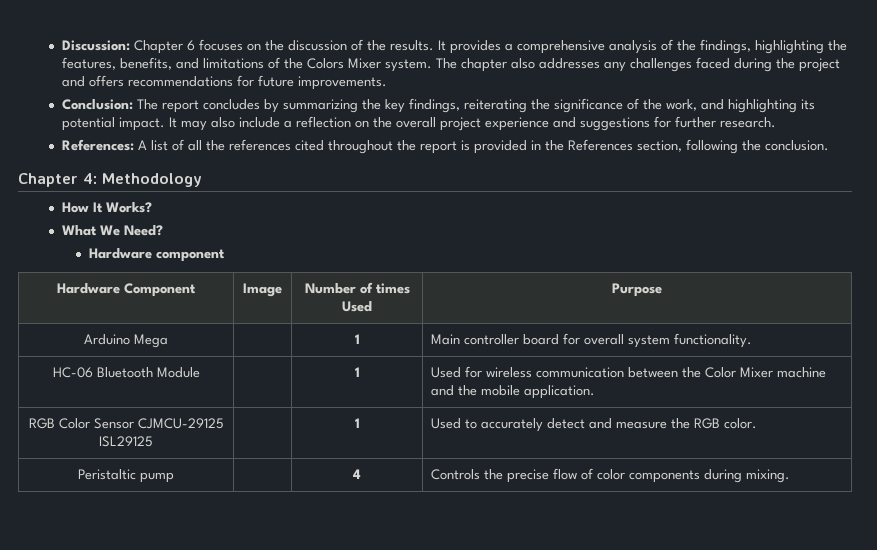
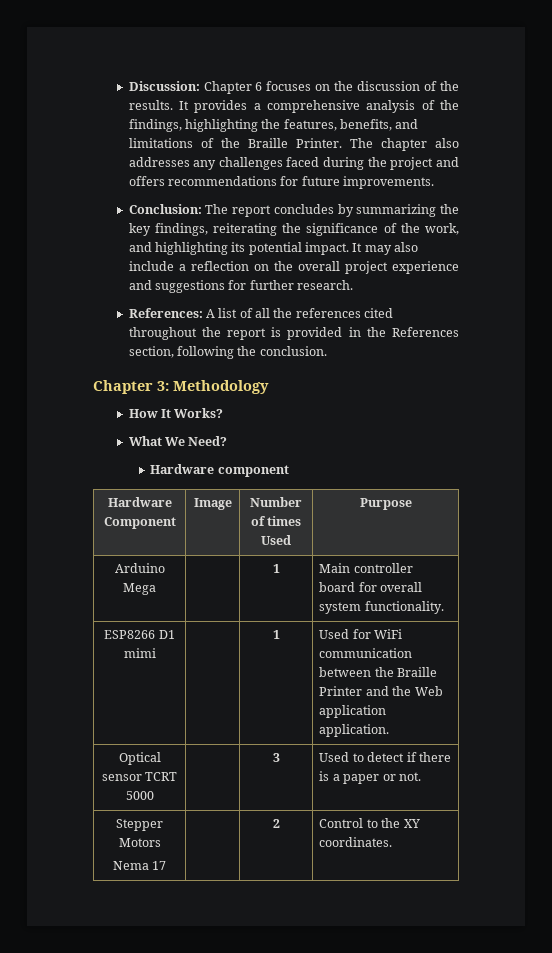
- It provides a comprehensive analysis of the findings, highlighting the features, benefits, and limitations of the Colors Mixer system.
+ It provides a comprehensive analysis of the findings, highlighting the features, benefits, and limitations of the Braille Printer.
- Chapter 4: Methodology
+ Chapter 3: Methodology
- HC-06 Bluetooth Module | | 1 | Used for wireless communication between the Color Mixer machine and the mobile application.
- RGB Color Sensor CJMCU-29125 ISL29125 | | 1 | Used to accurately detect and measure the RGB color.
- Peristaltic pump | | 4 | Controls the precise flow of color components during mixing.
+ ESP8266 D1 mimi | | 1 | Used for WiFi communication between the Braille Printer and the Web application application.
+ Optical sensor TCRT 5000 | | 3 | Used to detect if there is a paper or not.
+ Stepper Motors
+ Nema 17 | | 2 | Control to the XY coordinates.

